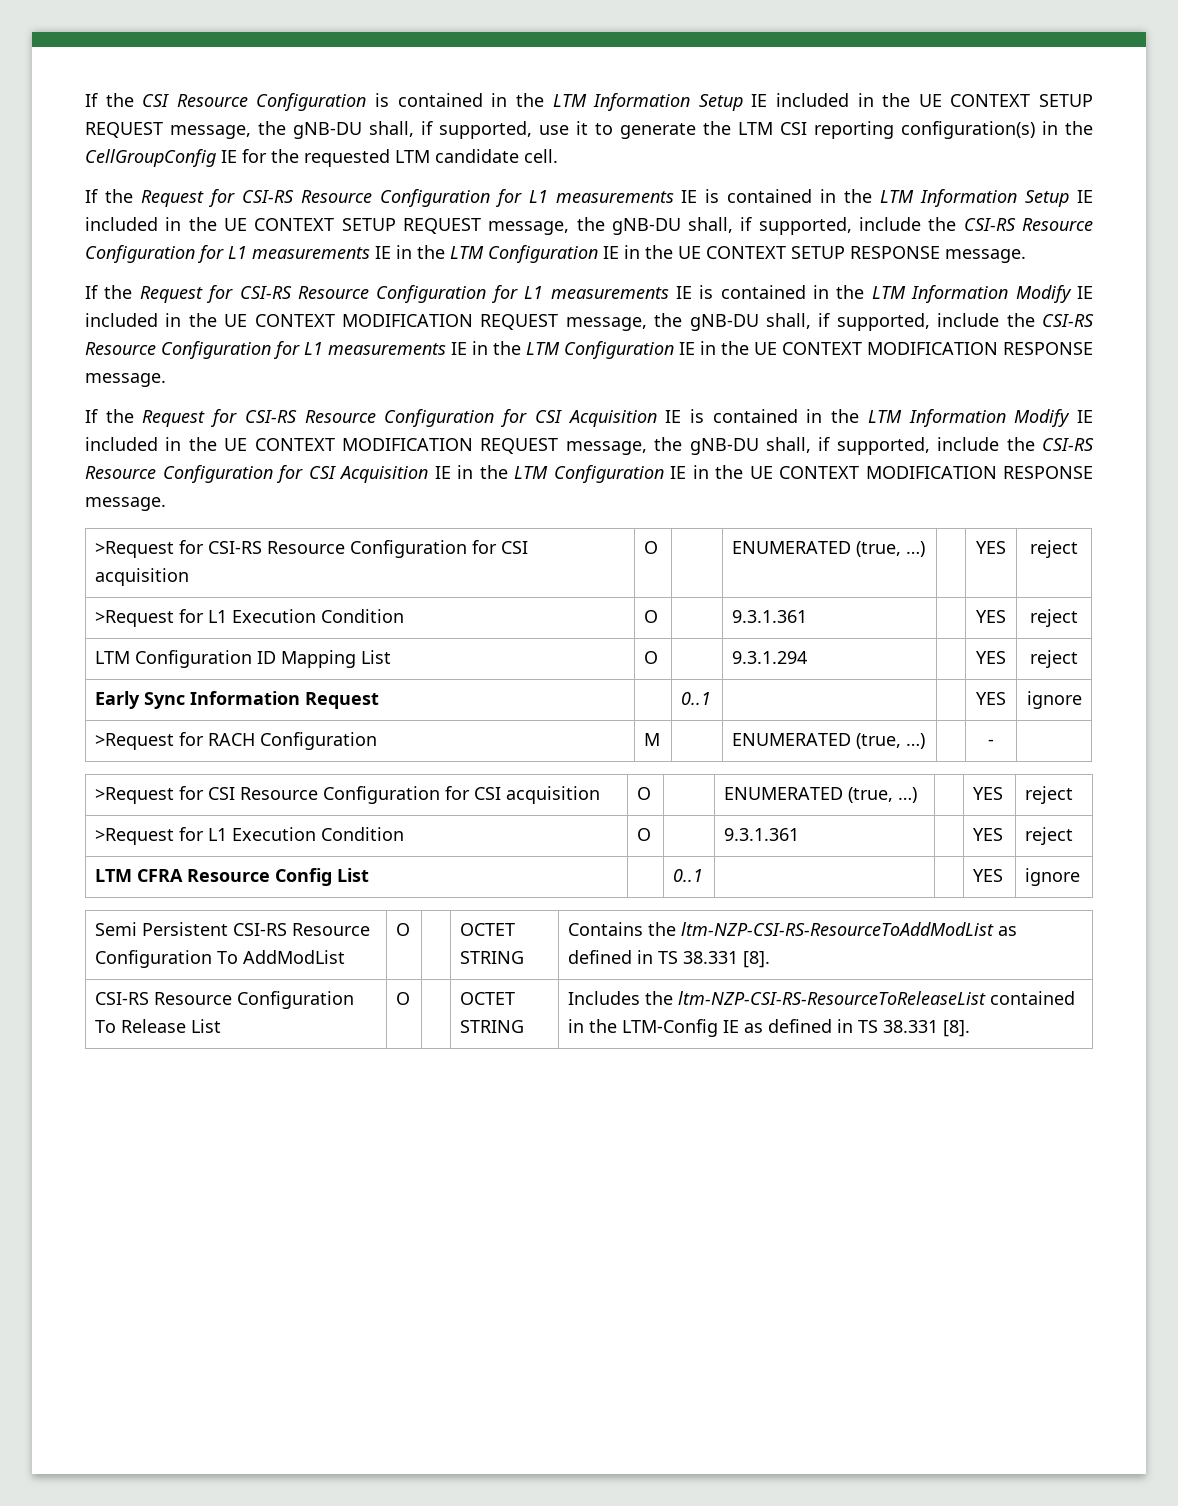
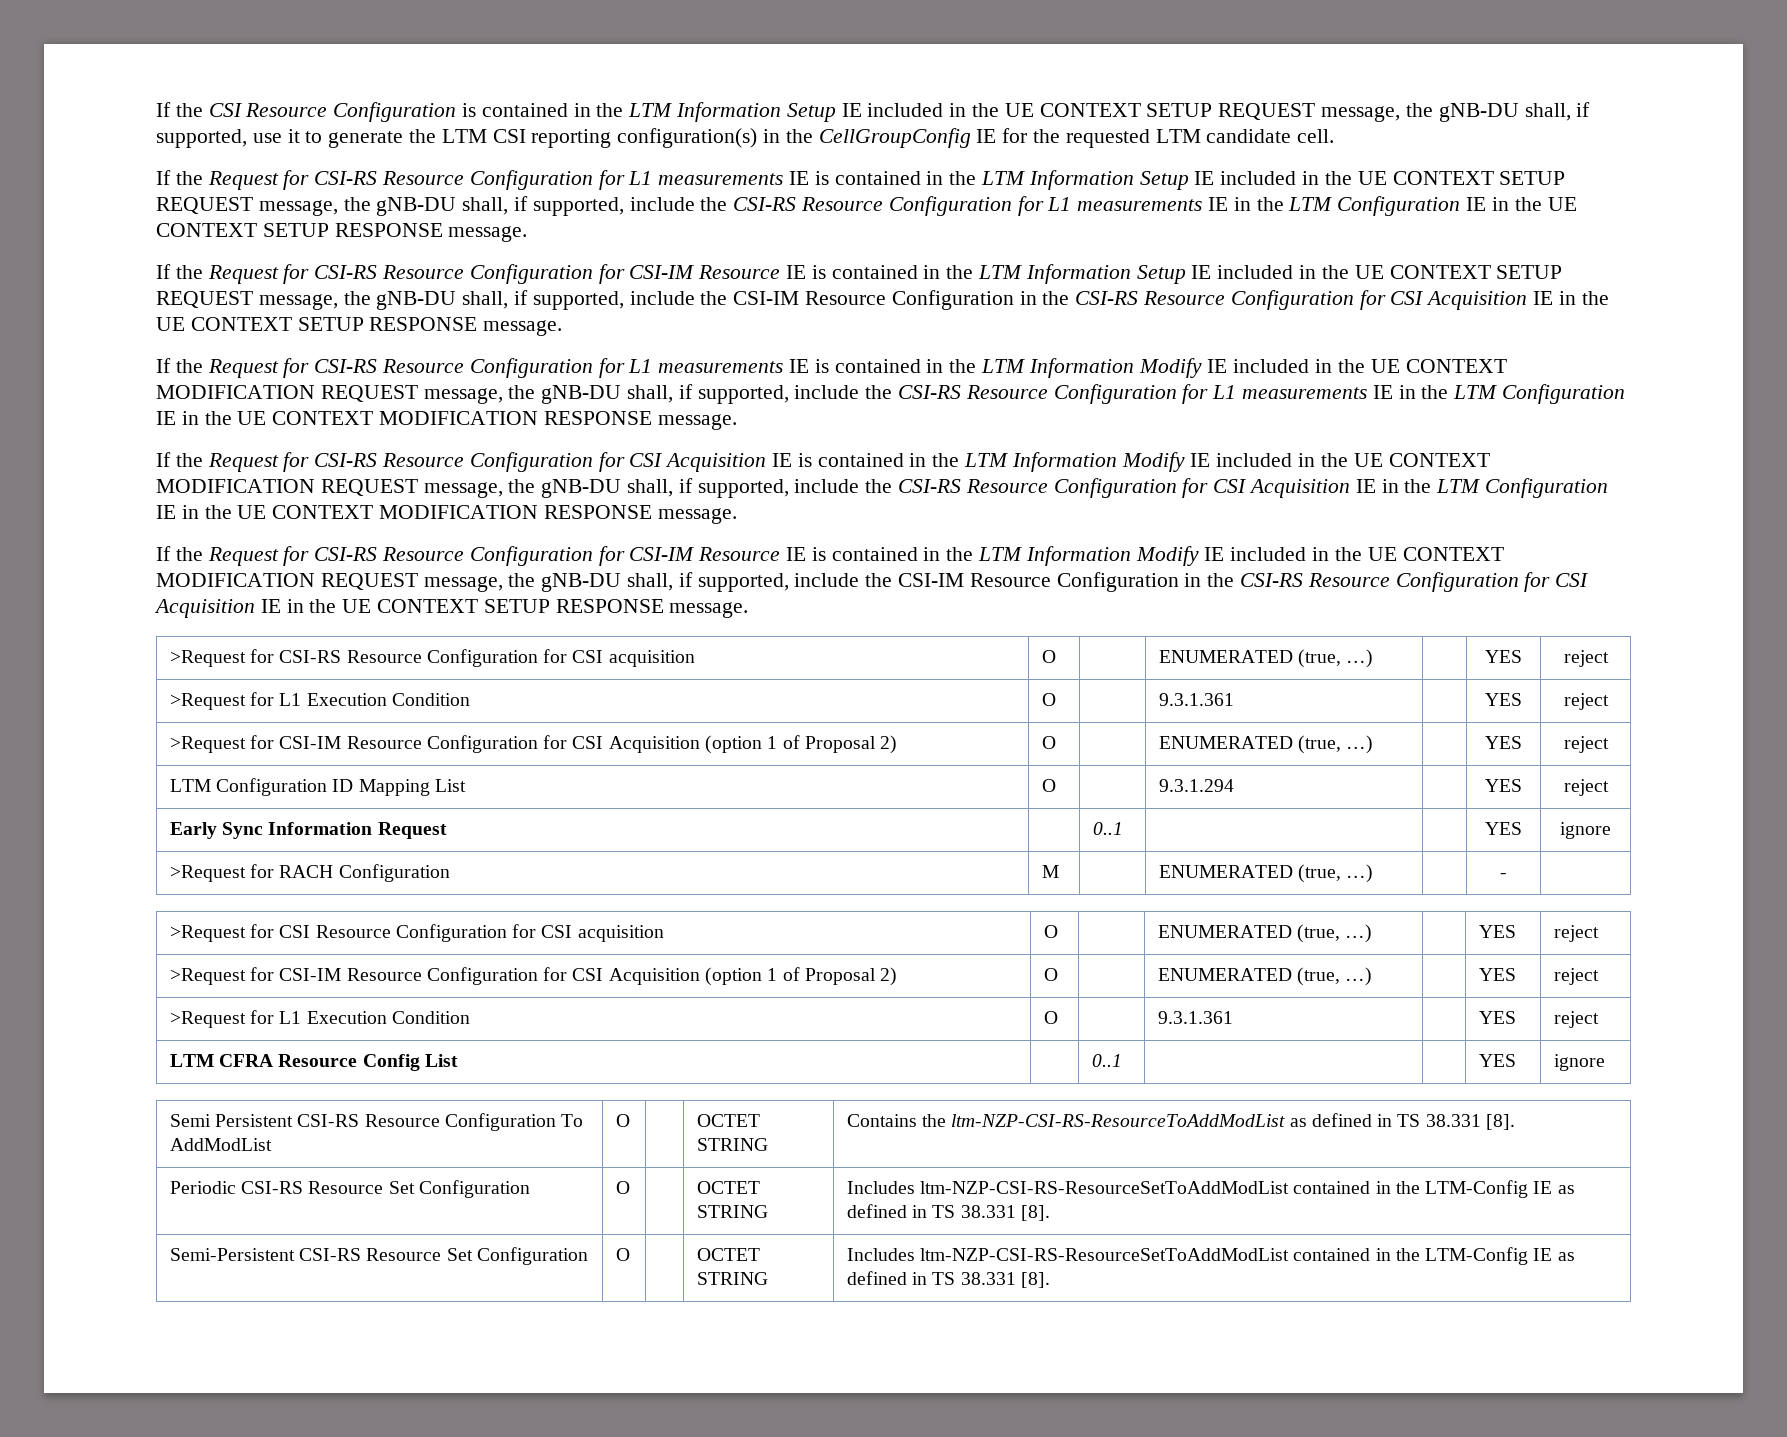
+ If the Request for CSI-RS Resource Configuration for CSI-IM Resource IE is contained in the LTM Information Setup IE included in the UE CONTEXT SETUP REQUEST message, the gNB-DU shall, if supported, include the CSI-IM Resource Configuration in the CSI-RS Resource Configuration for CSI Acquisition IE in the UE CONTEXT SETUP RESPONSE message.
+ If the Request for CSI-RS Resource Configuration for CSI-IM Resource IE is contained in the LTM Information Modify IE included in the UE CONTEXT MODIFICATION REQUEST message, the gNB-DU shall, if supported, include the CSI-IM Resource Configuration in the CSI-RS Resource Configuration for CSI Acquisition IE in the UE CONTEXT SETUP RESPONSE message.
  >Request for CSI-RS Resource Configuration for CSI acquisition | O | | ENUMERATED (true, …) | | YES | reject
  >Request for L1 Execution Condition | O | | 9.3.1.361 | | YES | reject
+ >Request for CSI-IM Resource Configuration for CSI Acquisition (option 1 of Proposal 2) | O | | ENUMERATED (true, …) | | YES | reject
  >Request for CSI Resource Configuration for CSI acquisition | O | | ENUMERATED (true, …) | | YES | reject
+ >Request for CSI-IM Resource Configuration for CSI Acquisition (option 1 of Proposal 2) | O | | ENUMERATED (true, …) | | YES | reject
- CSI-RS Resource Configuration To Release List | O | | OCTET STRING | Includes the ltm-NZP-CSI-RS-ResourceToReleaseList contained in the LTM-Config IE as defined in TS 38.331 [8].
+ Periodic CSI-RS Resource Set Configuration | O | | OCTET STRING | Includes ltm-NZP-CSI-RS-ResourceSetToAddModList contained in the LTM-Config IE as defined in TS 38.331 [8].
+ Semi-Persistent CSI-RS Resource Set Configuration | O | | OCTET STRING | Includes ltm-NZP-CSI-RS-ResourceSetToAddModList contained in the LTM-Config IE as defined in TS 38.331 [8].

